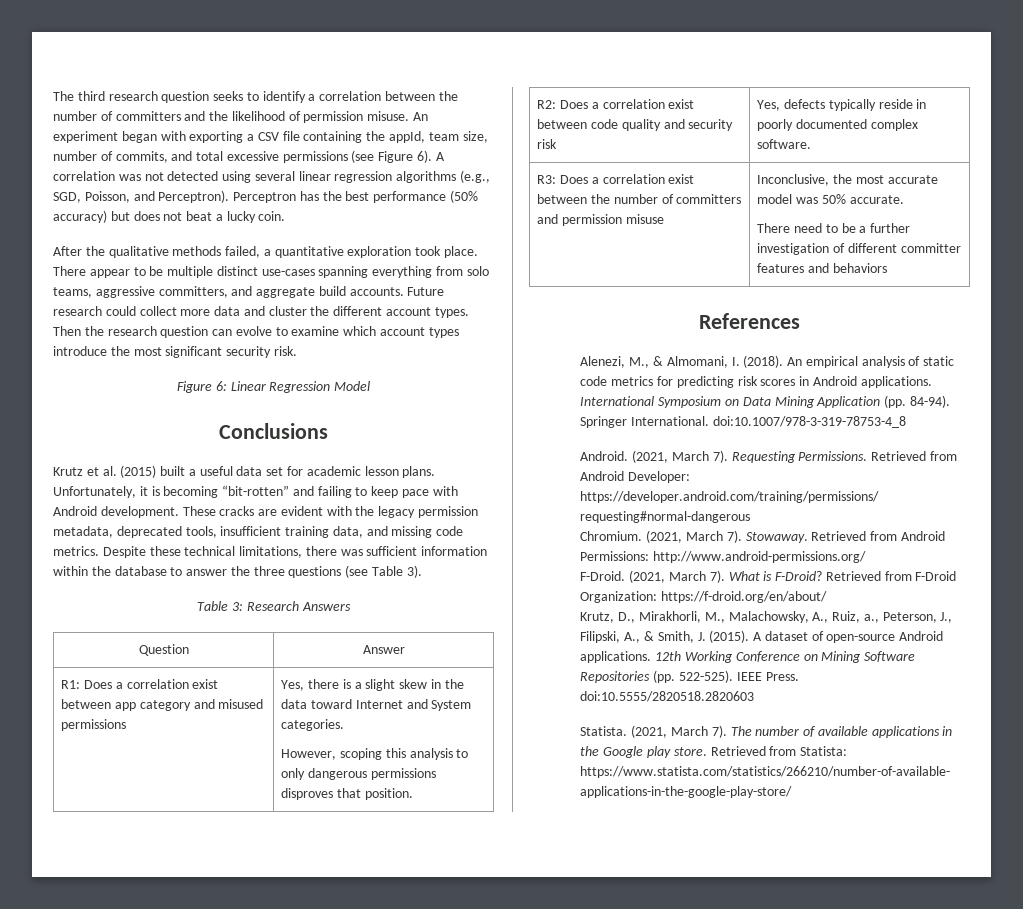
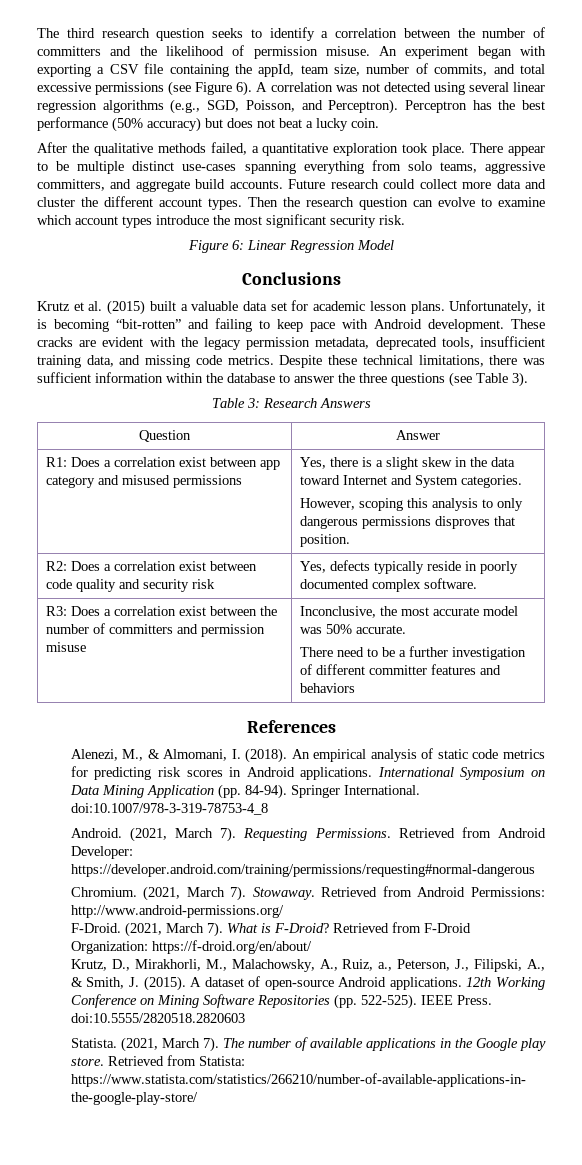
- Krutz et al. (2015) built a useful data set for academic lesson plans.
+ Krutz et al. (2015) built a valuable data set for academic lesson plans.

